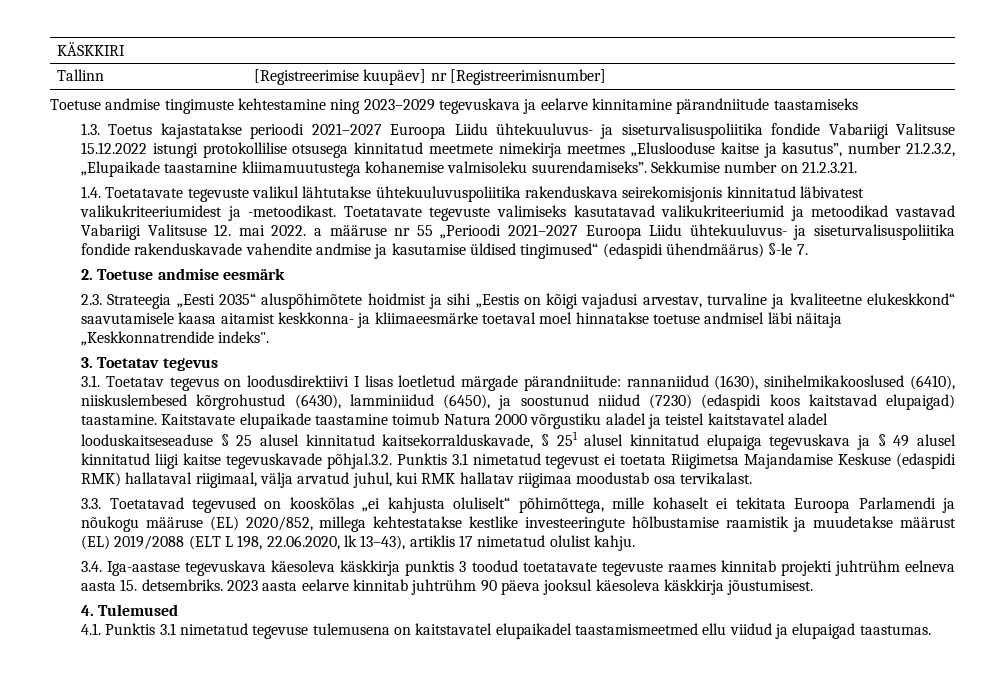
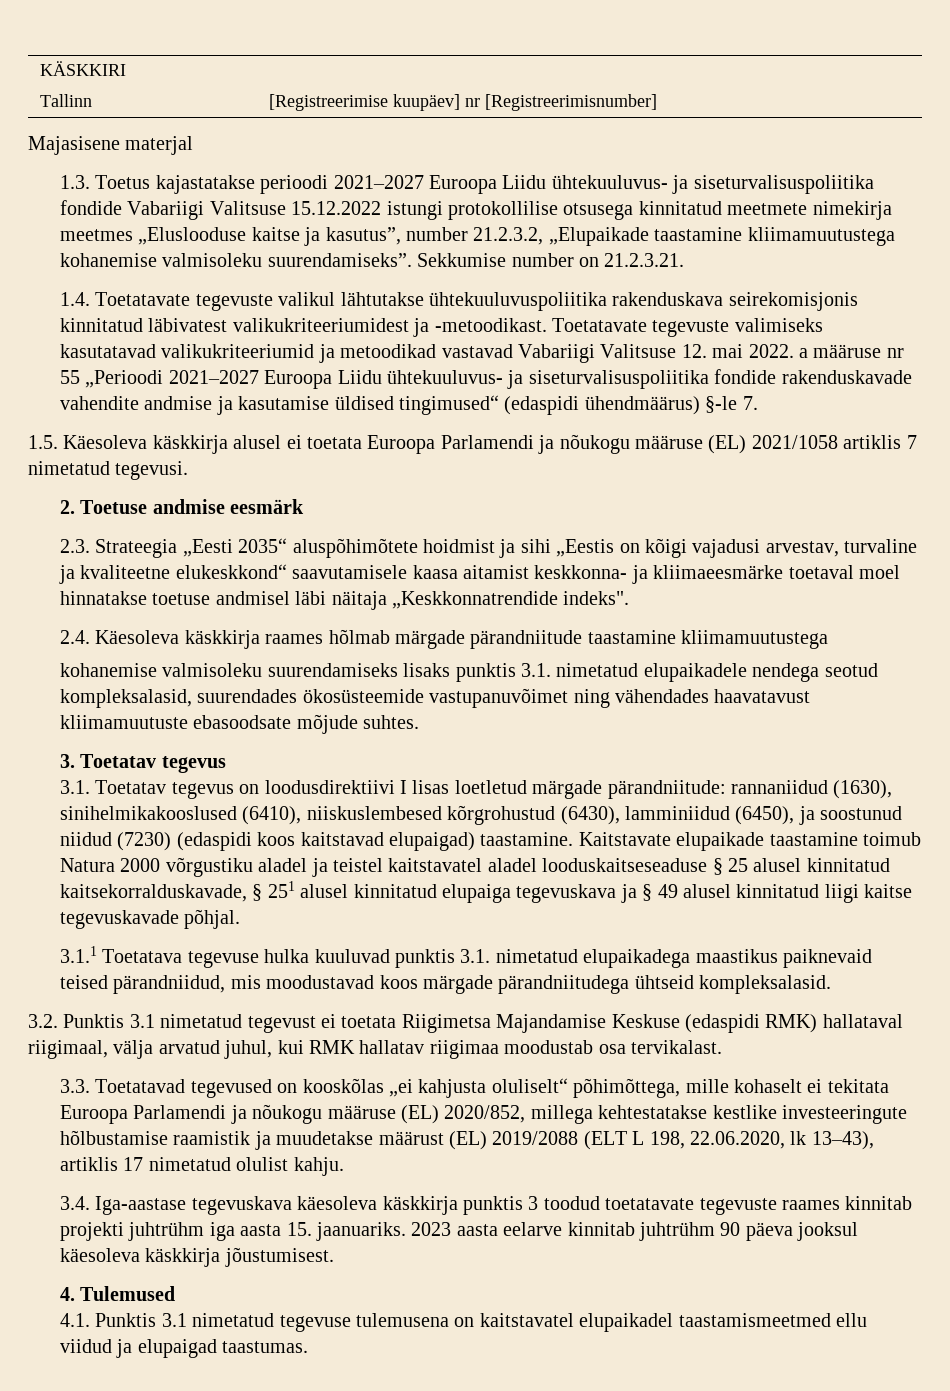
- Toetuse andmise tingimuste kehtestamine ning 2023–2029 tegevuskava ja eelarve kinnitamine pärandniitude taastamiseks
+ Majasisene materjal
+ 1.5. Käesoleva käskkirja alusel ei toetata Euroopa Parlamendi ja nõukogu määruse (EL) 2021/1058 artiklis 7 nimetatud tegevusi.
+ 2.4. Käesoleva käskkirja raames hõlmab märgade pärandniitude taastamine kliimamuutustega
+ kohanemise valmisoleku suurendamiseks lisaks punktis 3.1. nimetatud elupaikadele nendega seotud kompleksalasid, suurendades ökosüsteemide vastupanuvõimet ning vähendades haavatavust kliimamuutuste ebasoodsate mõjude suhtes.
- Kaitstavate elupaikade taastamine toimub Natura 2000 võrgustiku aladel ja teistel kaitstavatel aladel looduskaitseseaduse § 25 alusel kinnitatud kaitsekorralduskavade, § 251 alusel kinnitatud elupaiga tegevuskava ja § 49 alusel kinnitatud liigi kaitse tegevuskavade põhjal.3.2. Punktis 3.1 nimetatud tegevust ei toetata Riigimetsa Majandamise Keskuse (edaspidi RMK) hallataval riigimaal, välja arvatud juhul, kui RMK hallatav riigimaa moodustab osa tervikalast.
+ Kaitstavate elupaikade taastamine toimub Natura 2000 võrgustiku aladel ja teistel kaitstavatel aladel looduskaitseseaduse § 25 alusel kinnitatud kaitsekorralduskavade, § 251 alusel kinnitatud elupaiga tegevuskava ja § 49 alusel kinnitatud liigi kaitse tegevuskavade põhjal.
+ 3.1.1 Toetatava tegevuse hulka kuuluvad punktis 3.1. nimetatud elupaikadega maastikus paiknevaid teised pärandniidud, mis moodustavad koos märgade pärandniitudega ühtseid kompleksalasid.
+ 3.2. Punktis 3.1 nimetatud tegevust ei toetata Riigimetsa Majandamise Keskuse (edaspidi RMK) hallataval riigimaal, välja arvatud juhul, kui RMK hallatav riigimaa moodustab osa tervikalast.
- 3.4. Iga-aastase tegevuskava käesoleva käskkirja punktis 3 toodud toetatavate tegevuste raames kinnitab projekti juhtrühm eelneva aasta 15. detsembriks.
+ 3.4. Iga-aastase tegevuskava käesoleva käskkirja punktis 3 toodud toetatavate tegevuste raames kinnitab projekti juhtrühm iga aasta 15. jaanuariks.

